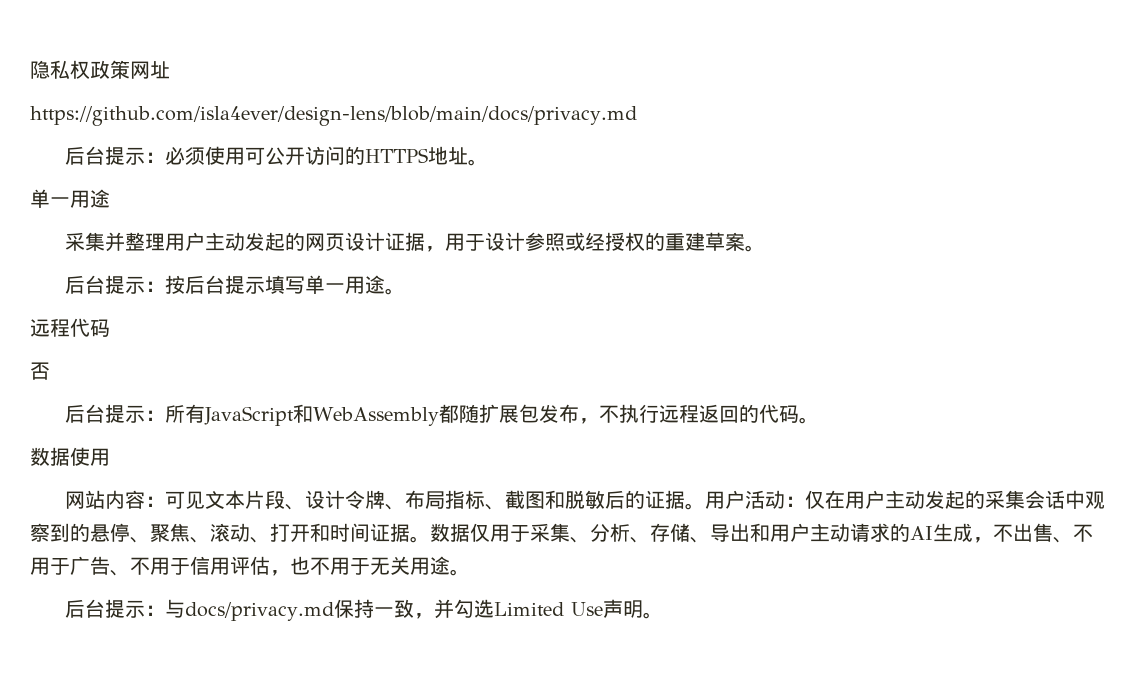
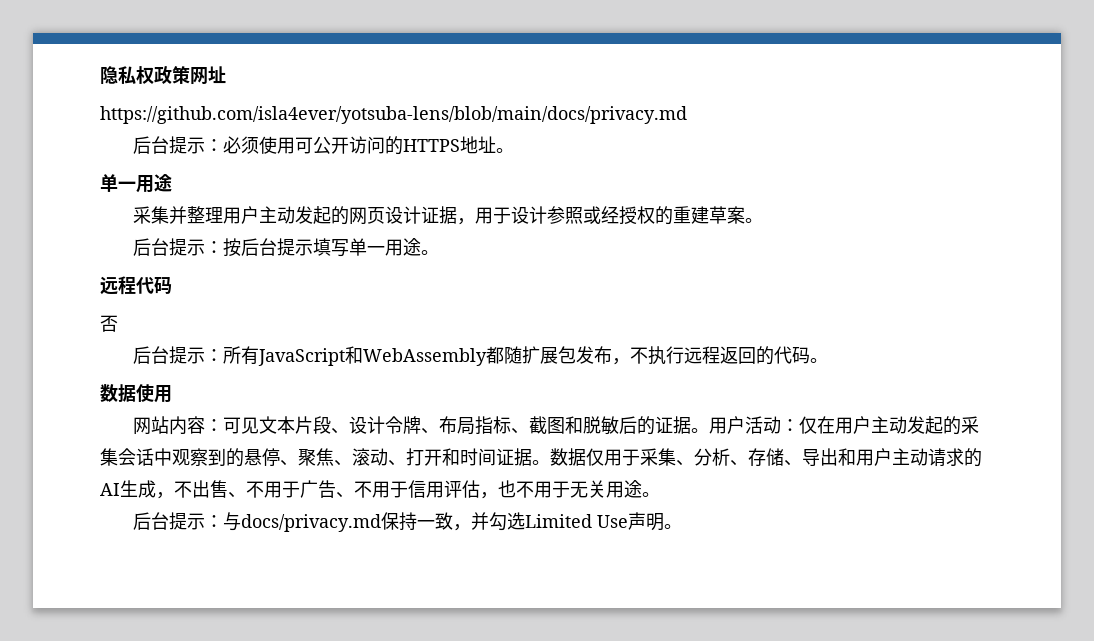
- https://github.com/isla4ever/design-lens/blob/main/docs/privacy.md
+ https://github.com/isla4ever/yotsuba-lens/blob/main/docs/privacy.md

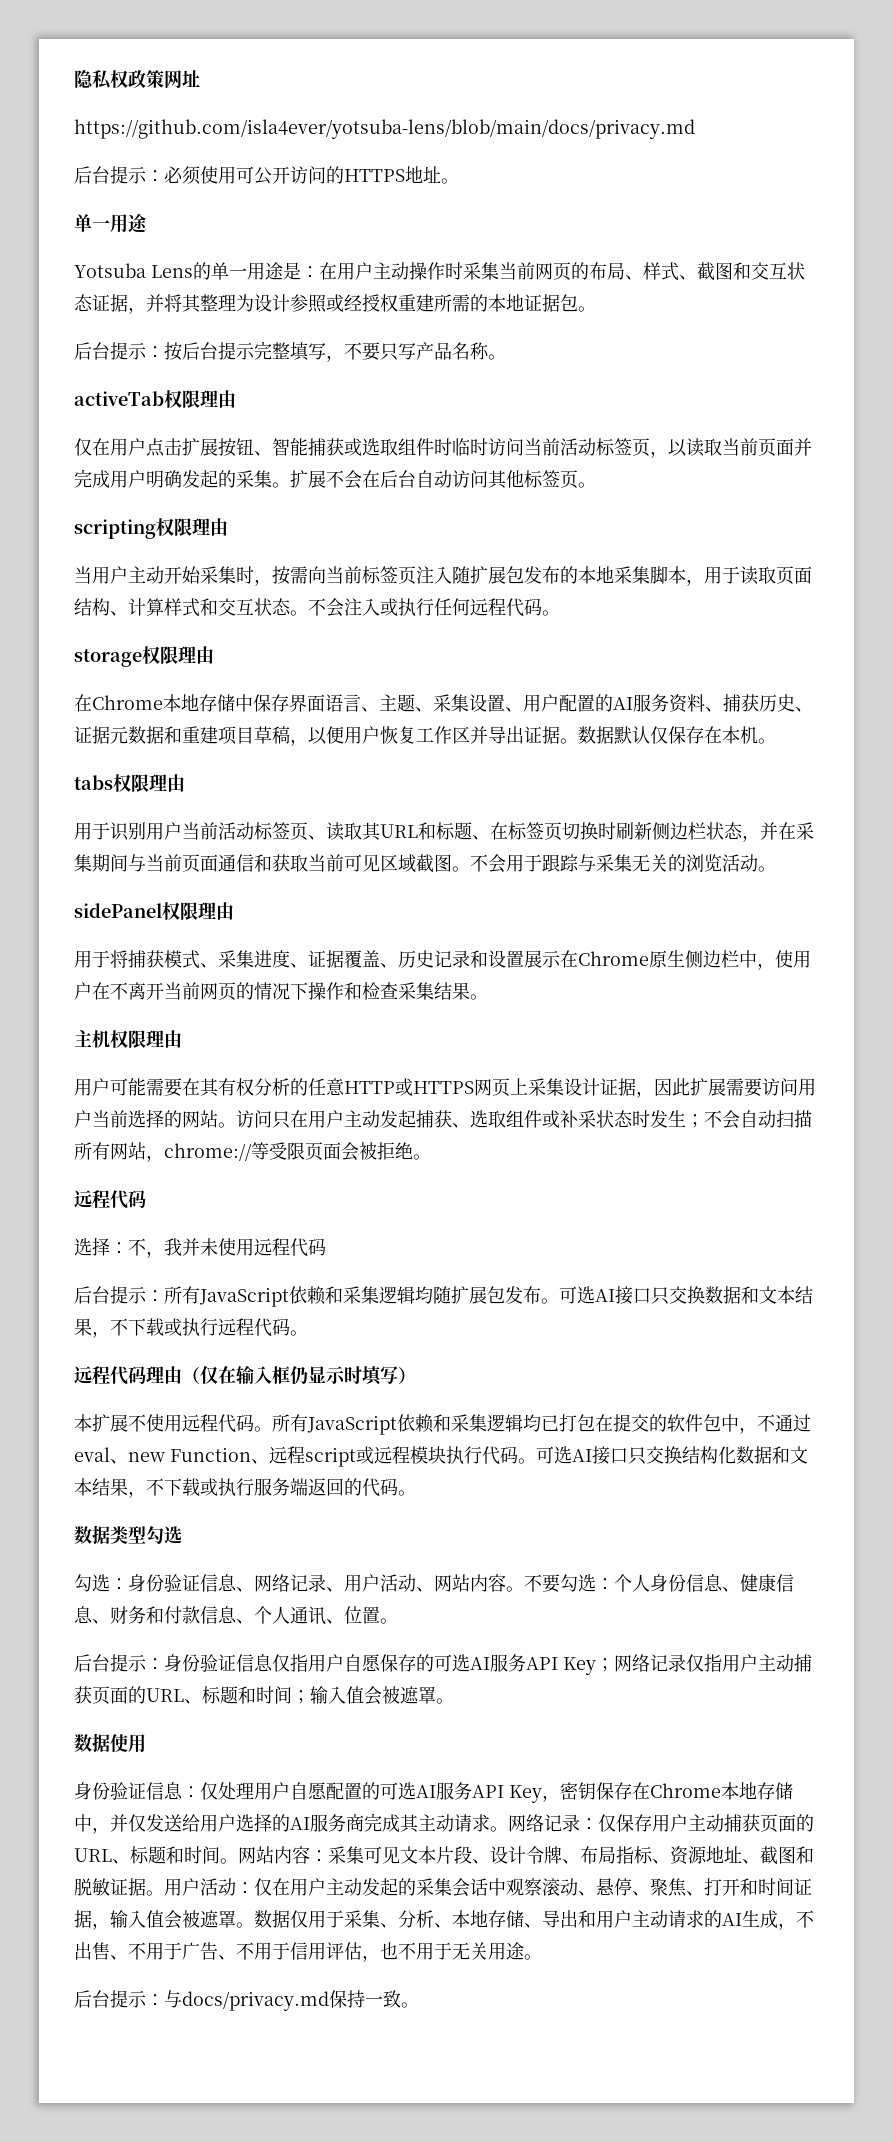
- 采集并整理用户主动发起的网页设计证据，用于设计参照或经授权的重建草案。
+ Yotsuba Lens的单一用途是：在用户主动操作时采集当前网页的布局、样式、截图和交互状态证据，并将其整理为设计参照或经授权重建所需的本地证据包。
- 后台提示：按后台提示填写单一用途。
+ 后台提示：按后台提示完整填写，不要只写产品名称。
+ activeTab权限理由
+ 仅在用户点击扩展按钮、智能捕获或选取组件时临时访问当前活动标签页，以读取当前页面并完成用户明确发起的采集。扩展不会在后台自动访问其他标签页。
+ scripting权限理由
+ 当用户主动开始采集时，按需向当前标签页注入随扩展包发布的本地采集脚本，用于读取页面结构、计算样式和交互状态。不会注入或执行任何远程代码。
+ storage权限理由
+ 在Chrome本地存储中保存界面语言、主题、采集设置、用户配置的AI服务资料、捕获历史、证据元数据和重建项目草稿，以便用户恢复工作区并导出证据。数据默认仅保存在本机。
+ tabs权限理由
+ 用于识别用户当前活动标签页、读取其URL和标题、在标签页切换时刷新侧边栏状态，并在采集期间与当前页面通信和获取当前可见区域截图。不会用于跟踪与采集无关的浏览活动。
+ sidePanel权限理由
+ 用于将捕获模式、采集进度、证据覆盖、历史记录和设置展示在Chrome原生侧边栏中，使用户在不离开当前网页的情况下操作和检查采集结果。
+ 主机权限理由
+ 用户可能需要在其有权分析的任意HTTP或HTTPS网页上采集设计证据，因此扩展需要访问用户当前选择的网站。访问只在用户主动发起捕获、选取组件或补采状态时发生；不会自动扫描所有网站，chrome://等受限页面会被拒绝。
  远程代码
- 否
+ 选择：不，我并未使用远程代码
- 后台提示：所有JavaScript和WebAssembly都随扩展包发布，不执行远程返回的代码。
+ 后台提示：所有JavaScript依赖和采集逻辑均随扩展包发布。可选AI接口只交换数据和文本结果，不下载或执行远程代码。
+ 远程代码理由（仅在输入框仍显示时填写）
+ 本扩展不使用远程代码。所有JavaScript依赖和采集逻辑均已打包在提交的软件包中，不通过eval、new Function、远程script或远程模块执行代码。可选AI接口只交换结构化数据和文本结果，不下载或执行服务端返回的代码。
+ 数据类型勾选
+ 勾选：身份验证信息、网络记录、用户活动、网站内容。不要勾选：个人身份信息、健康信息、财务和付款信息、个人通讯、位置。
+ 后台提示：身份验证信息仅指用户自愿保存的可选AI服务API Key；网络记录仅指用户主动捕获页面的URL、标题和时间；输入值会被遮罩。
  数据使用
- 网站内容：可见文本片段、设计令牌、布局指标、截图和脱敏后的证据。
+ 身份验证信息：仅处理用户自愿配置的可选AI服务API Key，密钥保存在Chrome本地存储中，并仅发送给用户选择的AI服务商完成其主动请求。网络记录：仅保存用户主动捕获页面的URL、标题和时间。网站内容：采集可见文本片段、设计令牌、布局指标、资源地址、截图和脱敏证据。
- 用户活动：仅在用户主动发起的采集会话中观察到的悬停、聚焦、滚动、打开和时间证据。
+ 用户活动：仅在用户主动发起的采集会话中观察滚动、悬停、聚焦、打开和时间证据，输入值会被遮罩。
- 数据仅用于采集、分析、存储、导出和用户主动请求的AI生成，不出售、不用于广告、不用于信用评估，也不用于无关用途。
+ 数据仅用于采集、分析、本地存储、导出和用户主动请求的AI生成，不出售、不用于广告、不用于信用评估，也不用于无关用途。
- 后台提示：与docs/privacy.md保持一致，并勾选Limited Use声明。
+ 后台提示：与docs/privacy.md保持一致。

